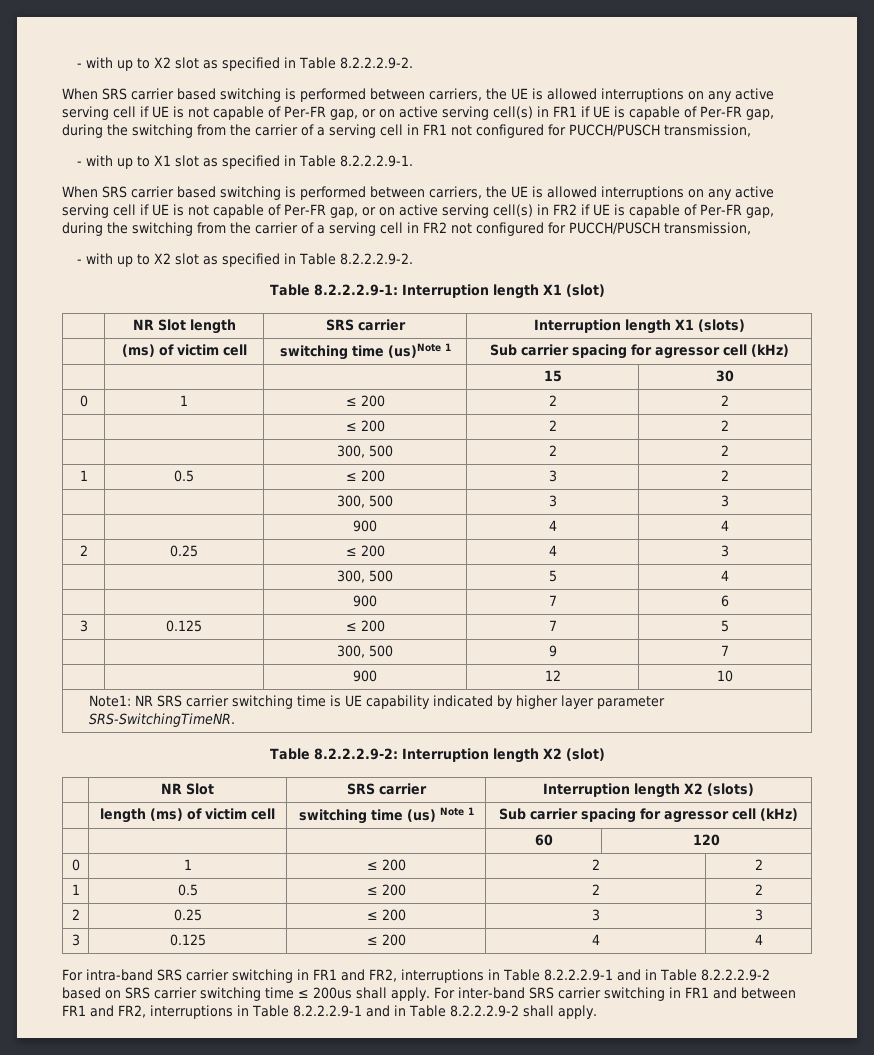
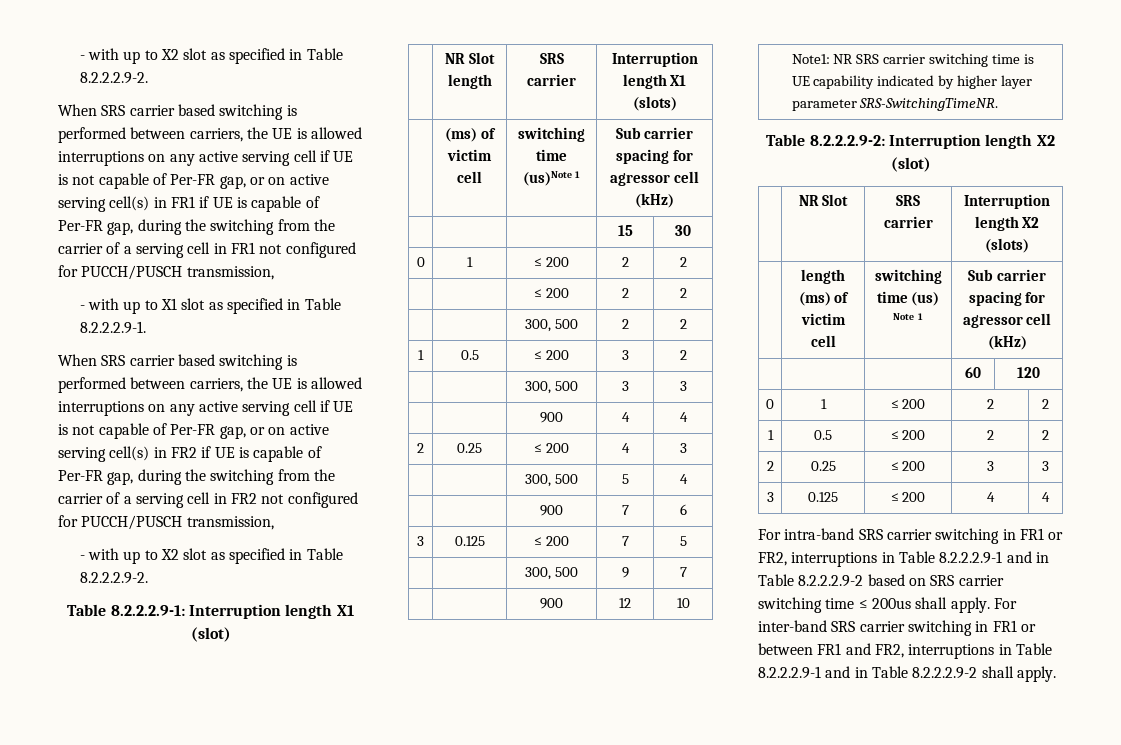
- For intra-band SRS carrier switching in FR1 and FR2, interruptions in Table 8.2.2.2.9-1 and in Table 8.2.2.2.9-2 based on SRS carrier switching time ≤ 200us shall apply.
+ For intra-band SRS carrier switching in FR1 or FR2, interruptions in Table 8.2.2.2.9-1 and in Table 8.2.2.2.9-2 based on SRS carrier switching time ≤ 200us shall apply.
- For inter-band SRS carrier switching in FR1 and between FR1 and FR2, interruptions in Table 8.2.2.2.9-1 and in Table 8.2.2.2.9-2 shall apply.
+ For inter-band SRS carrier switching in FR1 or between FR1 and FR2, interruptions in Table 8.2.2.2.9-1 and in Table 8.2.2.2.9-2 shall apply.

